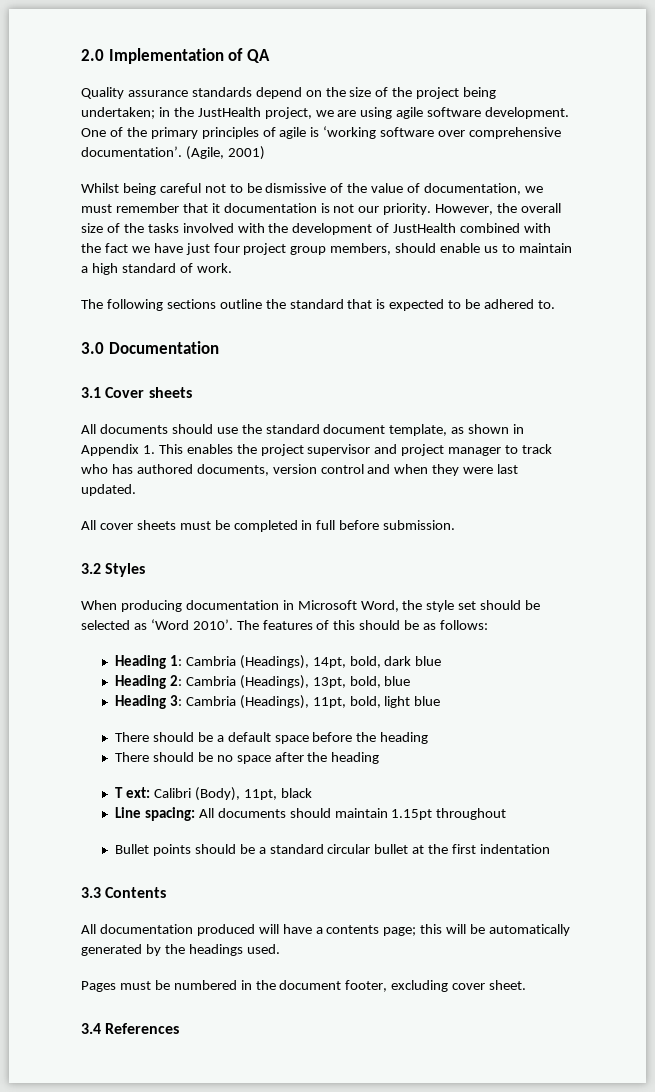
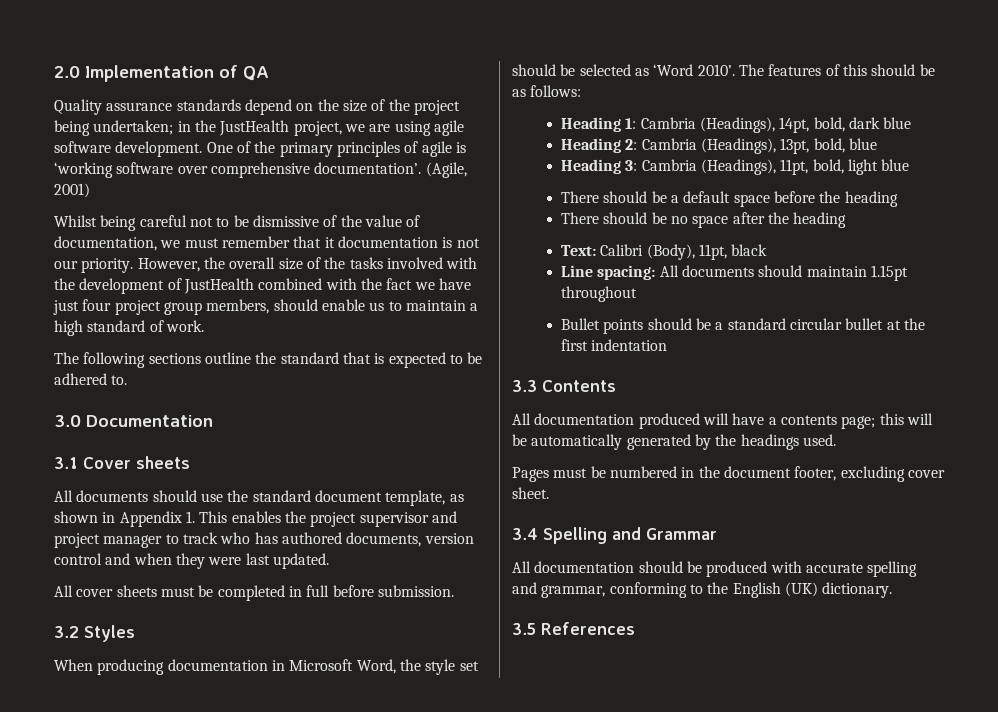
- T ext: Calibri (Body), 11pt, black
+ Text: Calibri (Body), 11pt, black
- 3.4 References
+ 3.4 Spelling and Grammar
+ All documentation should be produced with accurate spelling and grammar, conforming to the English (UK) dictionary.
+ 3.5 References

